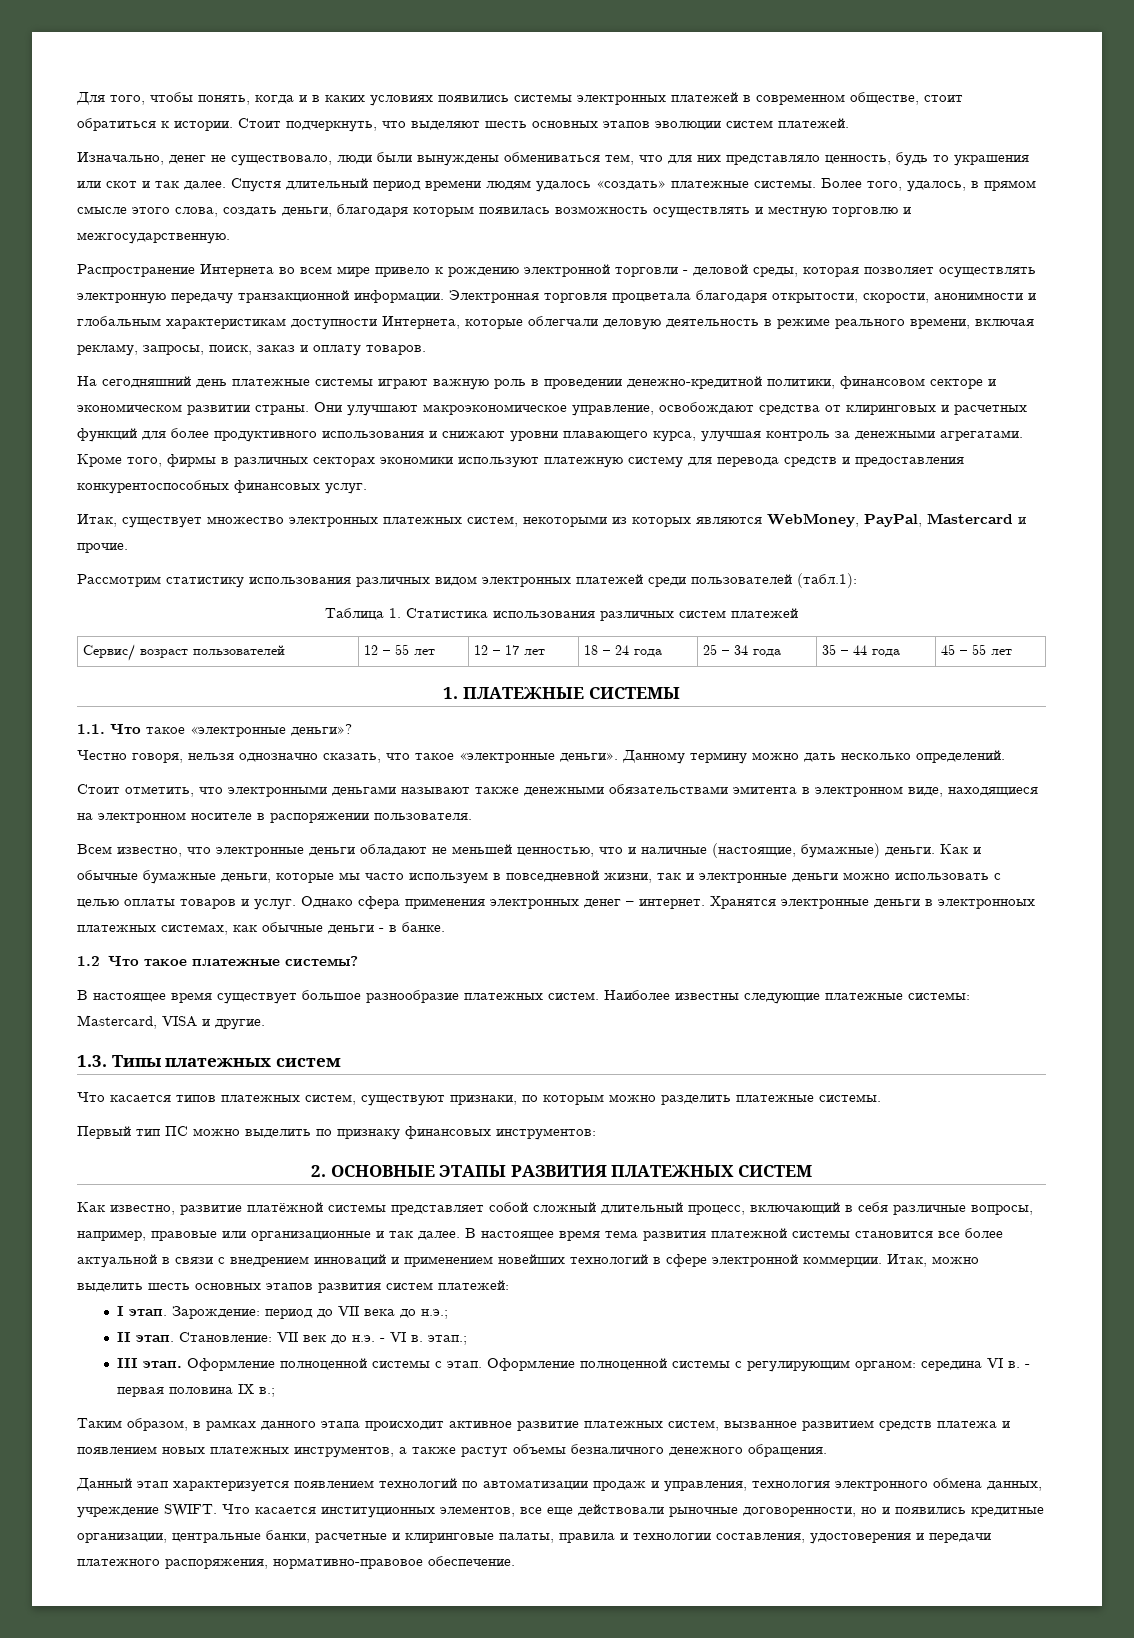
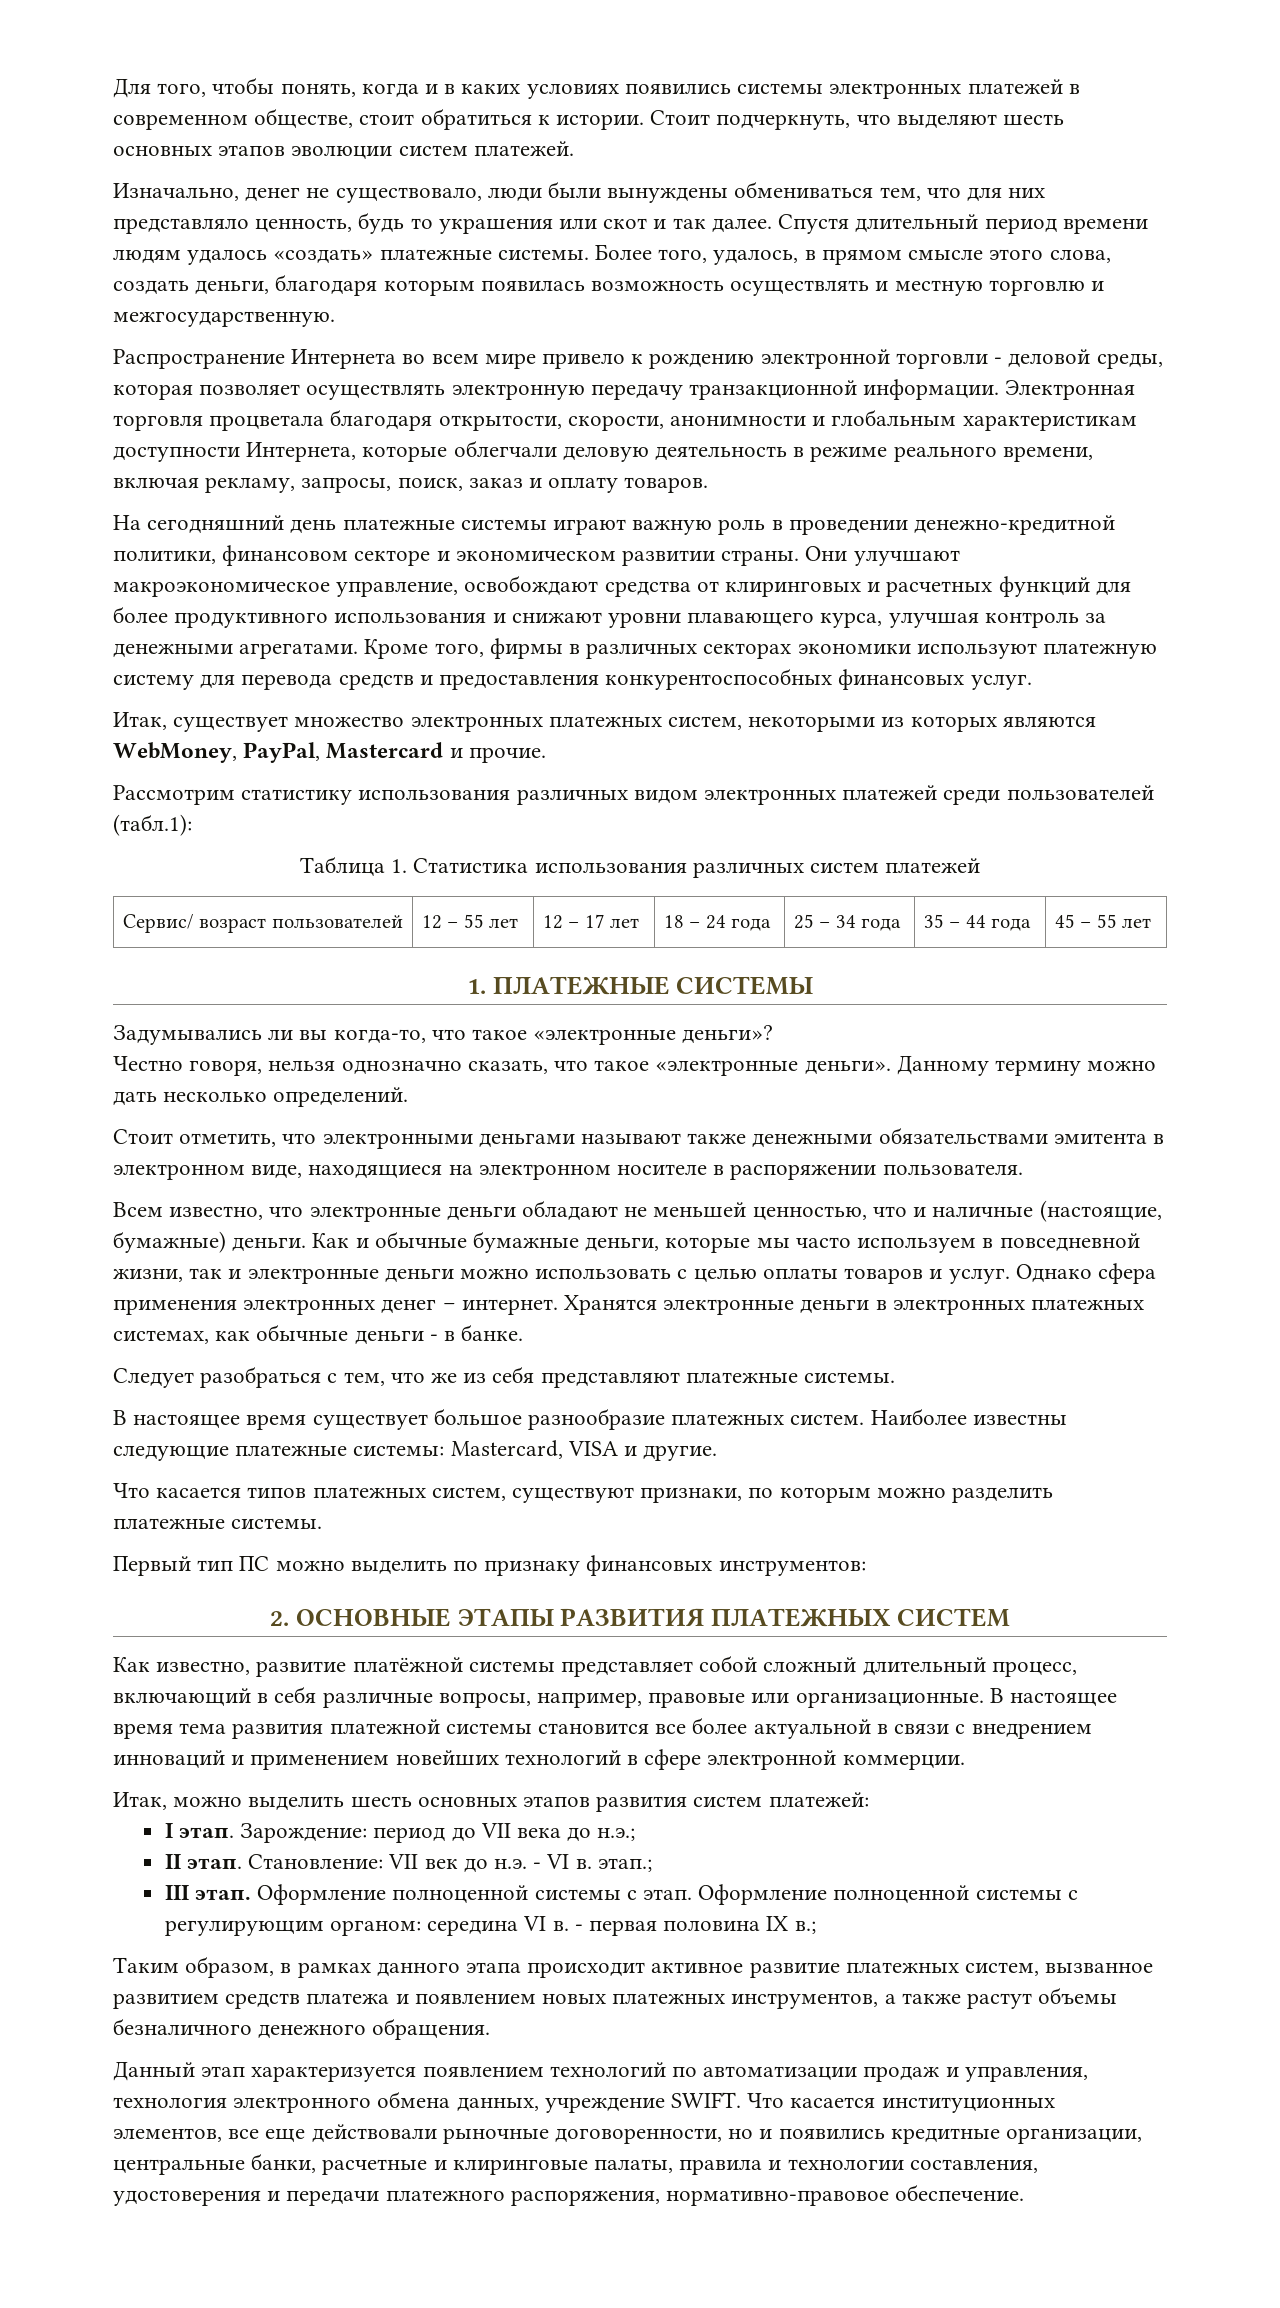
- 1.1. Что такое «электронные деньги»?
+ Задумывались ли вы когда-то, что такое «электронные деньги»?
- Хранятся электронные деньги в электронноых платежных системах, как обычные деньги - в банке.
+ Хранятся электронные деньги в электронных платежных системах, как обычные деньги - в банке.
- 1.2 Что такое платежные системы?
+ Следует разобраться с тем, что же из себя представляют платежные системы.
- 1.3. Типы платежных систем
- Как известно, развитие платёжной системы представляет собой сложный длительный процесс, включающий в себя различные вопросы, например, правовые или организационные и так далее.
+ Как известно, развитие платёжной системы представляет собой сложный длительный процесс, включающий в себя различные вопросы, например, правовые или организационные.
- В настоящее время тема развития платежной системы становится все более актуальной в связи с внедрением инноваций и применением новейших технологий в сфере электронной коммерции. Итак, можно выделить шесть основных этапов развития систем платежей:
+ В настоящее время тема развития платежной системы становится все более актуальной в связи с внедрением инноваций и применением новейших технологий в сфере электронной коммерции.
+ Итак, можно выделить шесть основных этапов развития систем платежей:

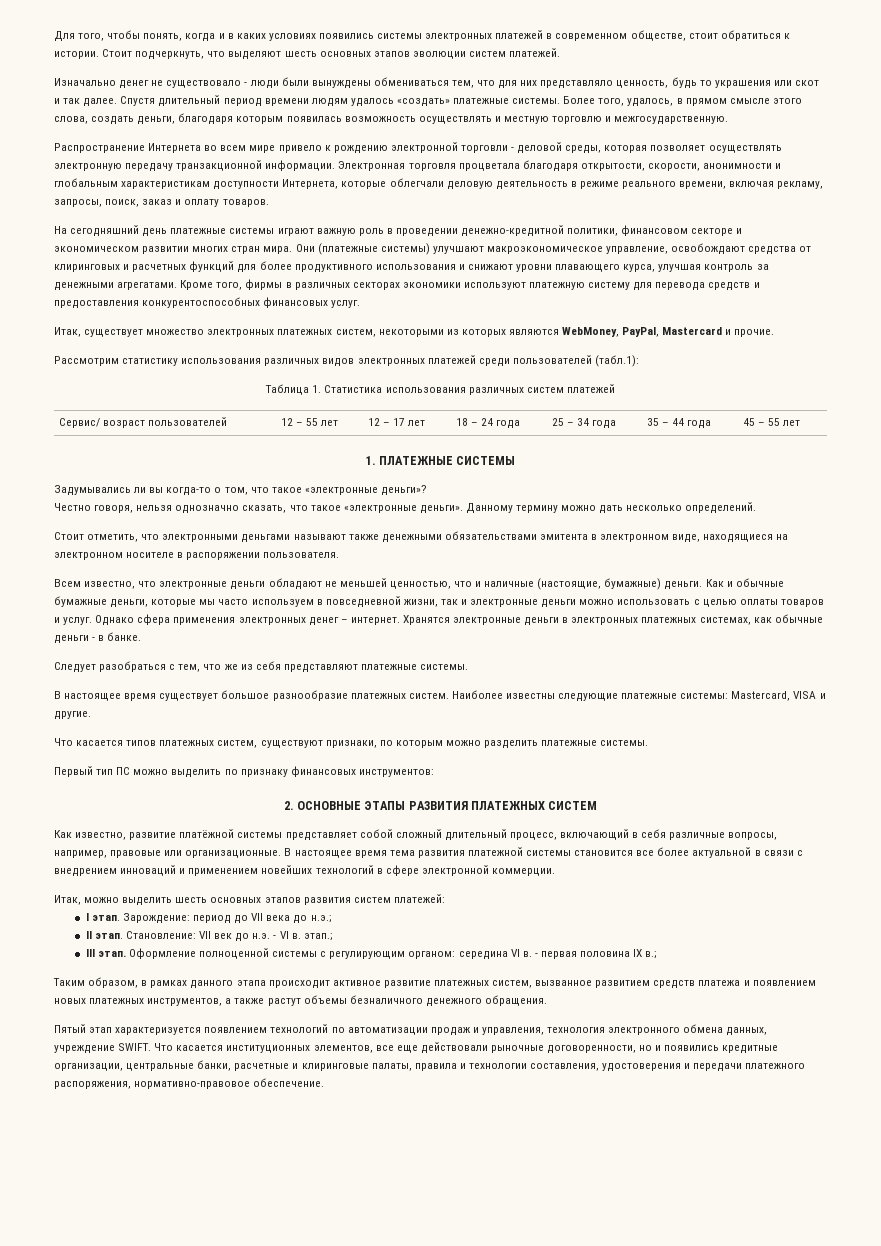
- Изначально, денег не существовало, люди были вынуждены обмениваться тем, что для них представляло ценность, будь то украшения или скот и так далее.
+ Изначально денег не существовало - люди были вынуждены обмениваться тем, что для них представляло ценность, будь то украшения или скот и так далее.
- На сегодняшний день платежные системы играют важную роль в проведении денежно-кредитной политики, финансовом секторе и экономическом развитии страны. Они улучшают макроэкономическое управление, освобождают средства от клиринговых и расчетных функций для более продуктивного использования и снижают уровни плавающего курса, улучшая контроль за денежными агрегатами.
+ На сегодняшний день платежные системы играют важную роль в проведении денежно-кредитной политики, финансовом секторе и экономическом развитии многих стран мира. Они (платежные системы) улучшают макроэкономическое управление, освобождают средства от клиринговых и расчетных функций для более продуктивного использования и снижают уровни плавающего курса, улучшая контроль за денежными агрегатами.
- Рассмотрим статистику использования различных видом электронных платежей среди пользователей (табл.1):
+ Рассмотрим статистику использования различных видов электронных платежей среди пользователей (табл.1):
- Задумывались ли вы когда-то, что такое «электронные деньги»?
+ Задумывались ли вы когда-то о том, что такое «электронные деньги»?
- Оформление полноценной системы с этап. Оформление полноценной системы с регулирующим органом: середина VI в.
+ Оформление полноценной системы с регулирующим органом: середина VI в.
- Данный этап характеризуется появлением технологий по автоматизации продаж и управления, технология электронного обмена данных, учреждение SWIFT.
+ Пятый этап характеризуется появлением технологий по автоматизации продаж и управления, технология электронного обмена данных, учреждение SWIFT.

